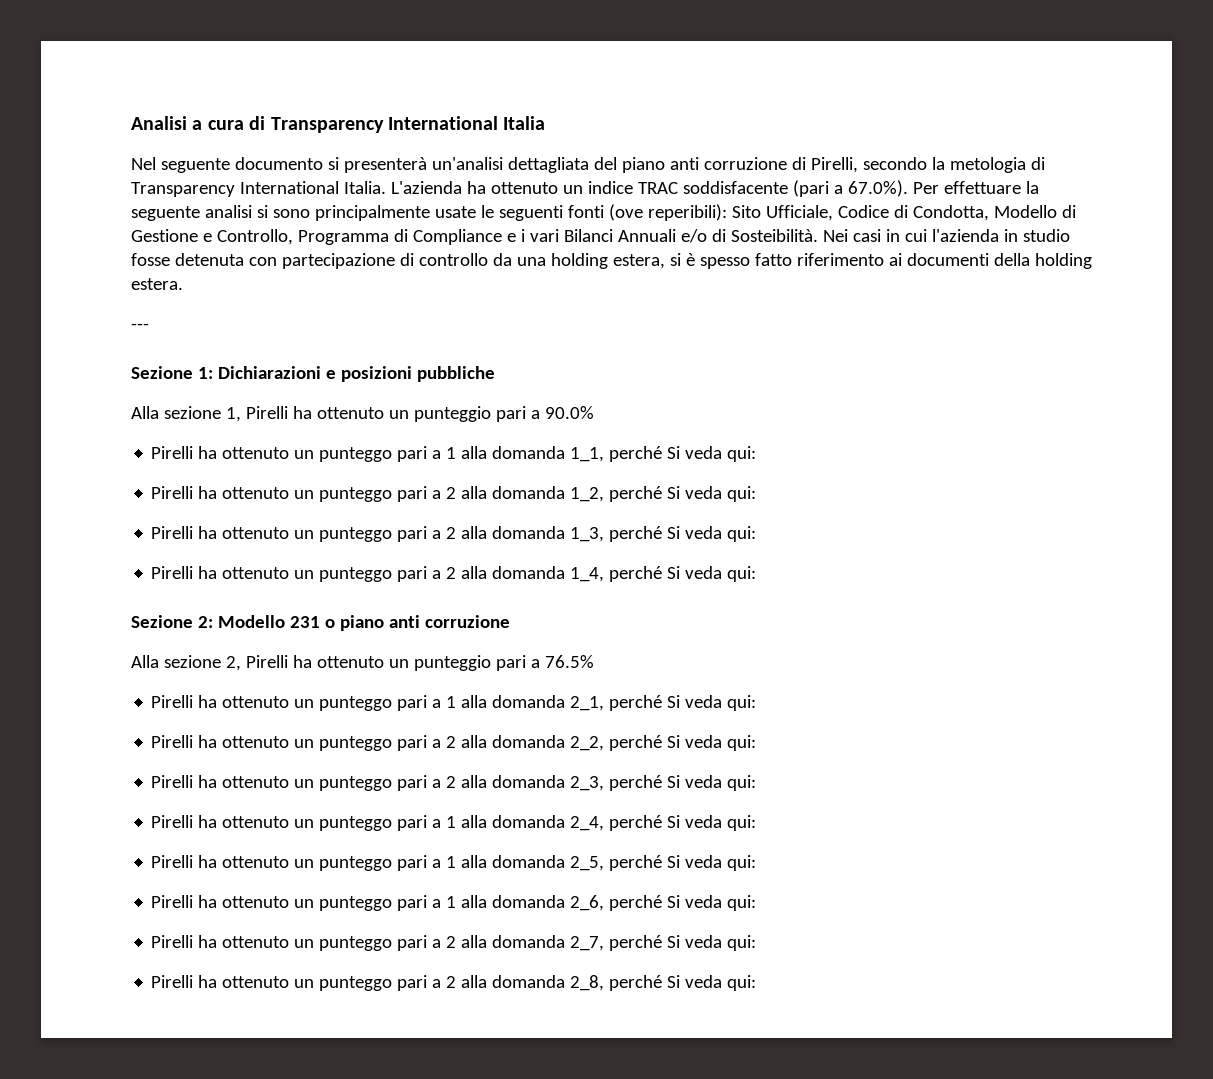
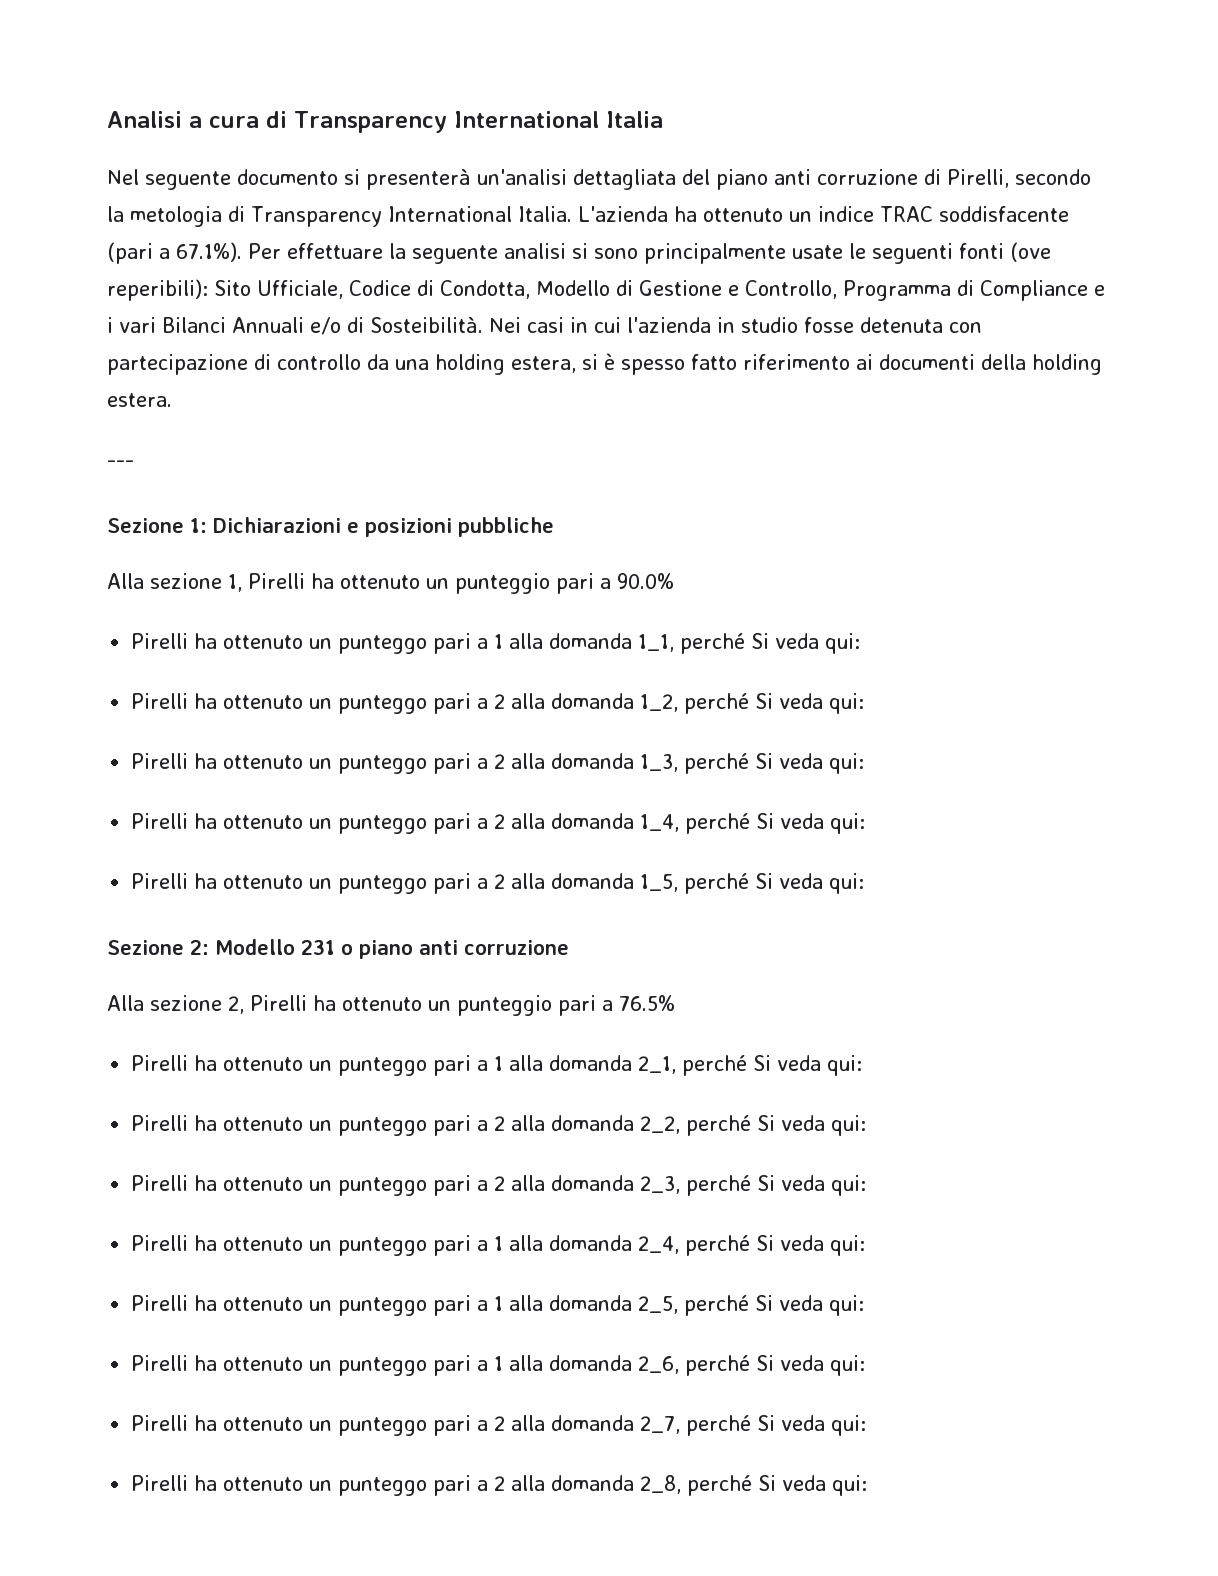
- L'azienda ha ottenuto un indice TRAC soddisfacente (pari a 67.0%). Per effettuare la seguente analisi si sono principalmente usate le seguenti fonti (ove reperibili): Sito Ufficiale, Codice di Condotta, Modello di Gestione e Controllo, Programma di Compliance e i vari Bilanci Annuali e/o di Sosteibilità.
+ L'azienda ha ottenuto un indice TRAC soddisfacente (pari a 67.1%). Per effettuare la seguente analisi si sono principalmente usate le seguenti fonti (ove reperibili): Sito Ufficiale, Codice di Condotta, Modello di Gestione e Controllo, Programma di Compliance e i vari Bilanci Annuali e/o di Sosteibilità.
+ Pirelli ha ottenuto un punteggo pari a 2 alla domanda 1_5, perché Si veda qui:

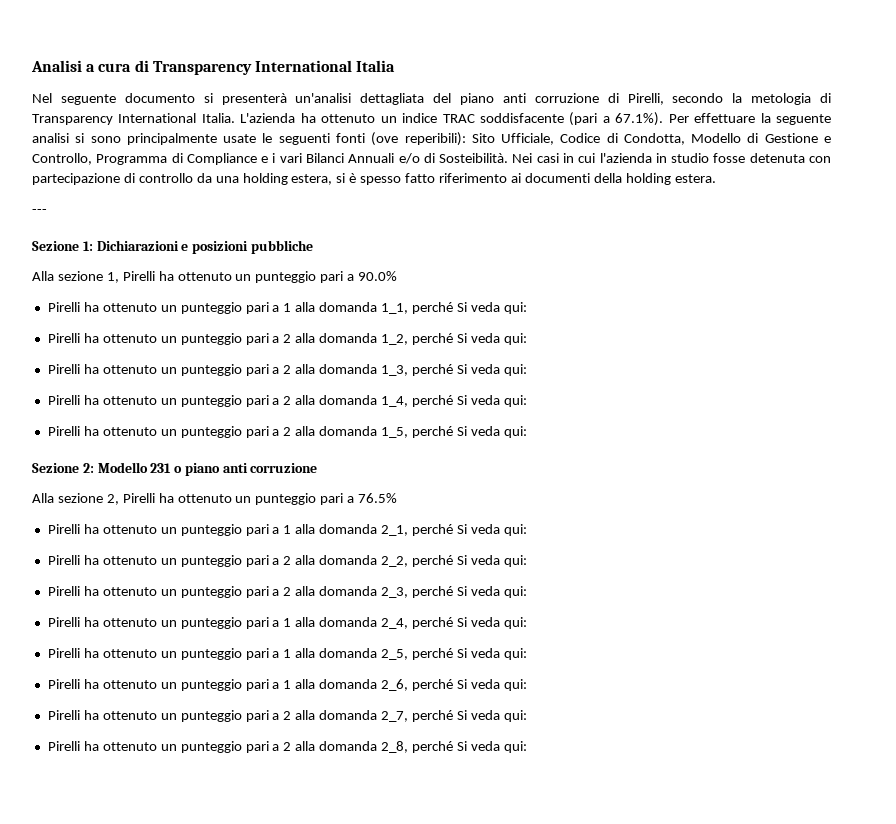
- Pirelli ha ottenuto un punteggo pari a 1 alla domanda 1_1, perché Si veda qui:
+ Pirelli ha ottenuto un punteggio pari a 1 alla domanda 1_1, perché Si veda qui:
- Pirelli ha ottenuto un punteggo pari a 2 alla domanda 1_2, perché Si veda qui:
+ Pirelli ha ottenuto un punteggio pari a 2 alla domanda 1_2, perché Si veda qui:
- Pirelli ha ottenuto un punteggo pari a 2 alla domanda 1_3, perché Si veda qui:
+ Pirelli ha ottenuto un punteggio pari a 2 alla domanda 1_3, perché Si veda qui:
- Pirelli ha ottenuto un punteggo pari a 2 alla domanda 1_4, perché Si veda qui:
+ Pirelli ha ottenuto un punteggio pari a 2 alla domanda 1_4, perché Si veda qui:
- Pirelli ha ottenuto un punteggo pari a 2 alla domanda 1_5, perché Si veda qui:
+ Pirelli ha ottenuto un punteggio pari a 2 alla domanda 1_5, perché Si veda qui:
- Pirelli ha ottenuto un punteggo pari a 1 alla domanda 2_1, perché Si veda qui:
+ Pirelli ha ottenuto un punteggio pari a 1 alla domanda 2_1, perché Si veda qui:
- Pirelli ha ottenuto un punteggo pari a 2 alla domanda 2_2, perché Si veda qui:
+ Pirelli ha ottenuto un punteggio pari a 2 alla domanda 2_2, perché Si veda qui:
- Pirelli ha ottenuto un punteggo pari a 2 alla domanda 2_3, perché Si veda qui:
+ Pirelli ha ottenuto un punteggio pari a 2 alla domanda 2_3, perché Si veda qui:
- Pirelli ha ottenuto un punteggo pari a 1 alla domanda 2_4, perché Si veda qui:
+ Pirelli ha ottenuto un punteggio pari a 1 alla domanda 2_4, perché Si veda qui:
- Pirelli ha ottenuto un punteggo pari a 1 alla domanda 2_5, perché Si veda qui:
+ Pirelli ha ottenuto un punteggio pari a 1 alla domanda 2_5, perché Si veda qui:
- Pirelli ha ottenuto un punteggo pari a 1 alla domanda 2_6, perché Si veda qui:
+ Pirelli ha ottenuto un punteggio pari a 1 alla domanda 2_6, perché Si veda qui:
- Pirelli ha ottenuto un punteggo pari a 2 alla domanda 2_7, perché Si veda qui:
+ Pirelli ha ottenuto un punteggio pari a 2 alla domanda 2_7, perché Si veda qui:
- Pirelli ha ottenuto un punteggo pari a 2 alla domanda 2_8, perché Si veda qui:
+ Pirelli ha ottenuto un punteggio pari a 2 alla domanda 2_8, perché Si veda qui:

